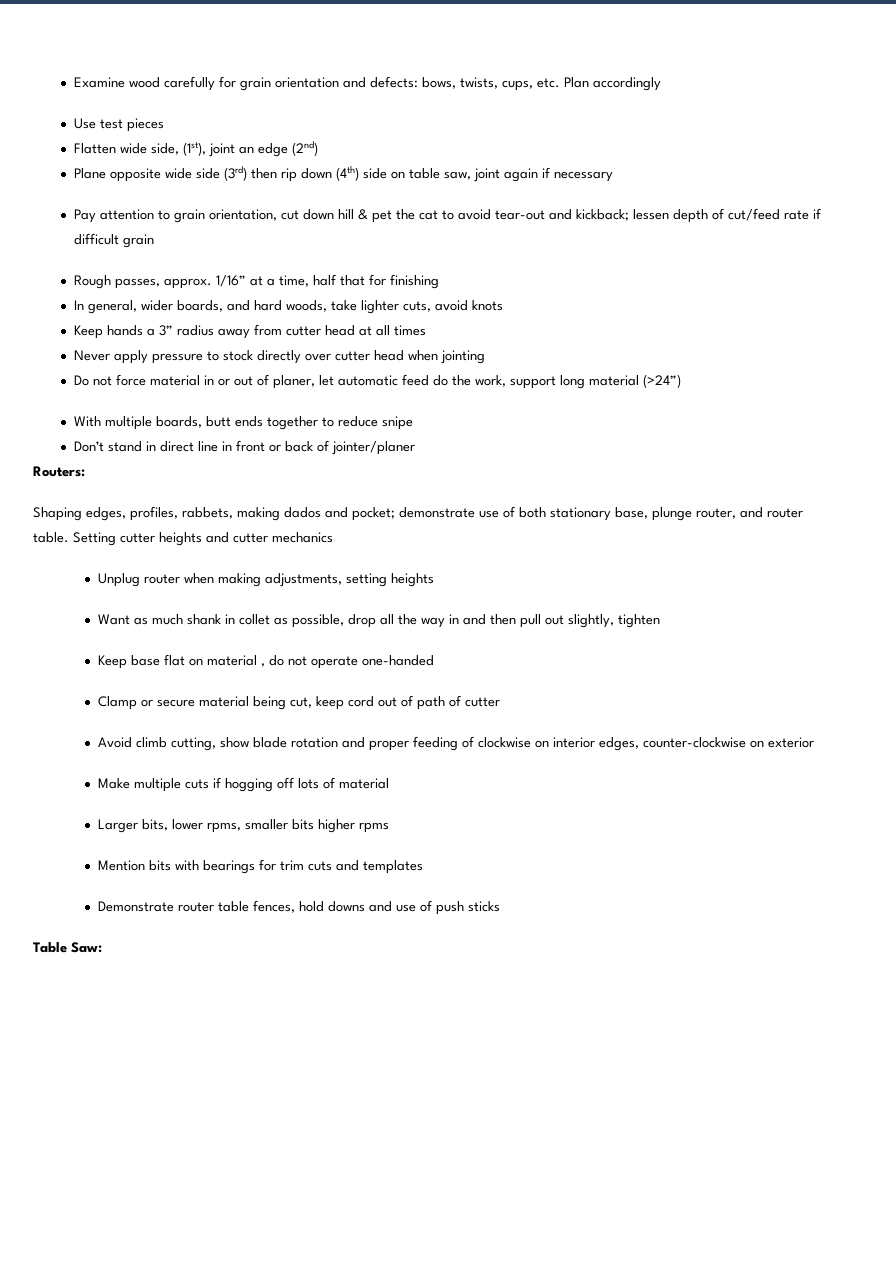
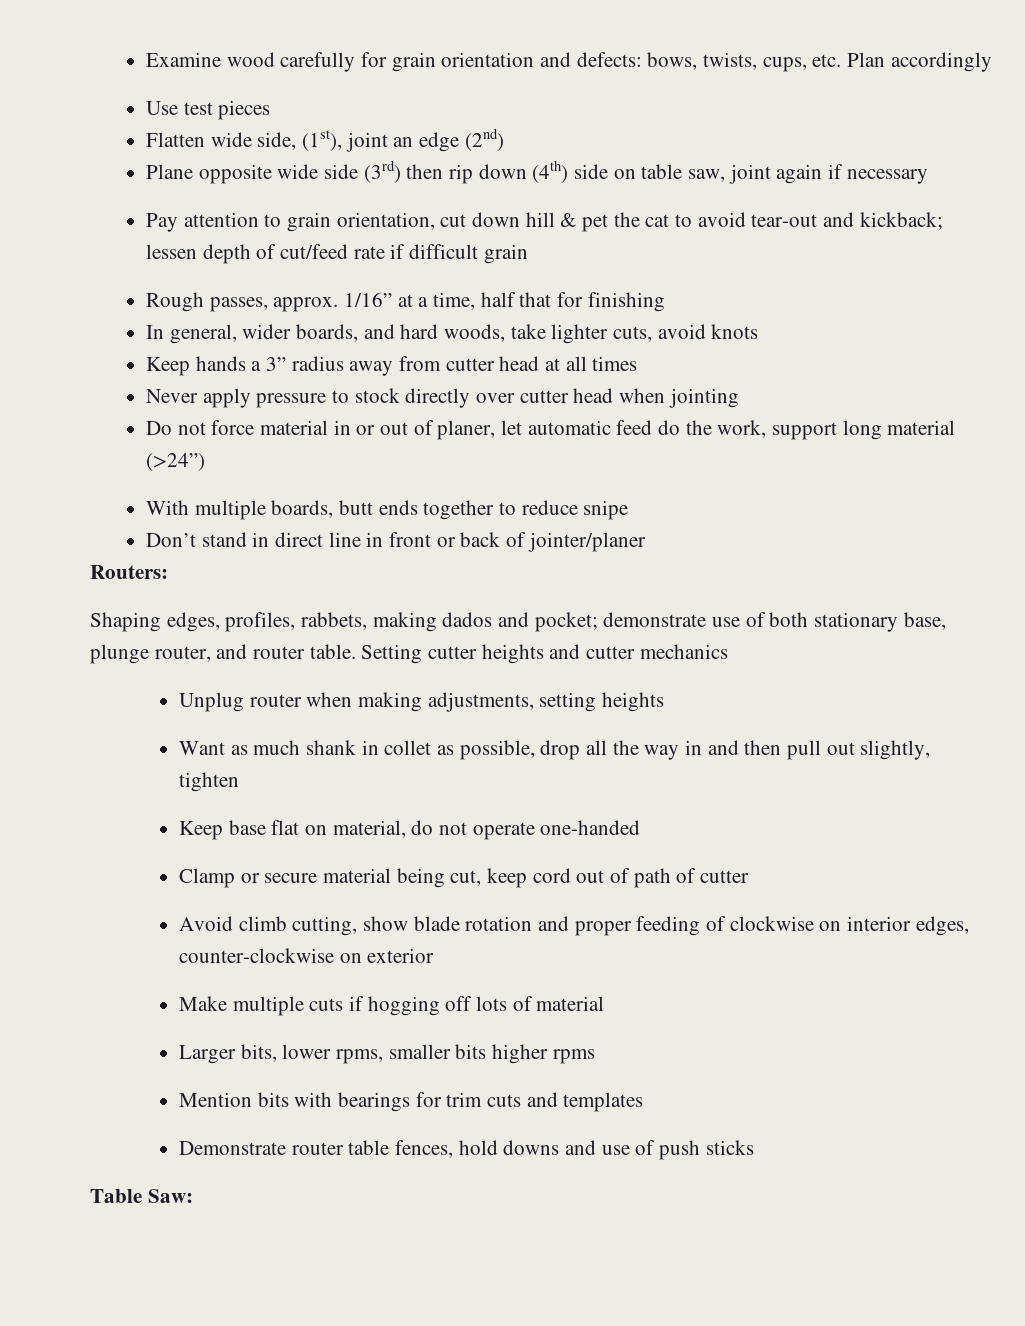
- Keep base flat on material , do not operate one-handed
+ Keep base flat on material, do not operate one-handed

